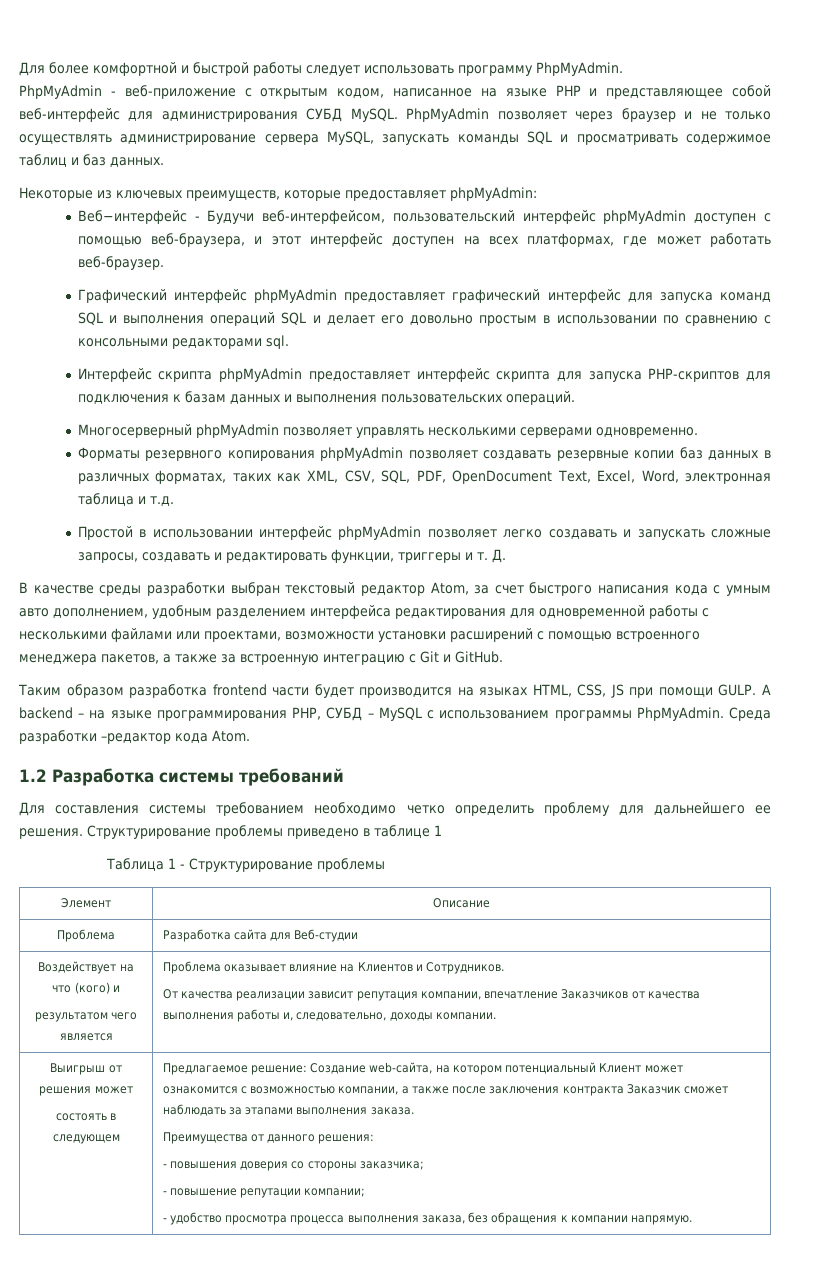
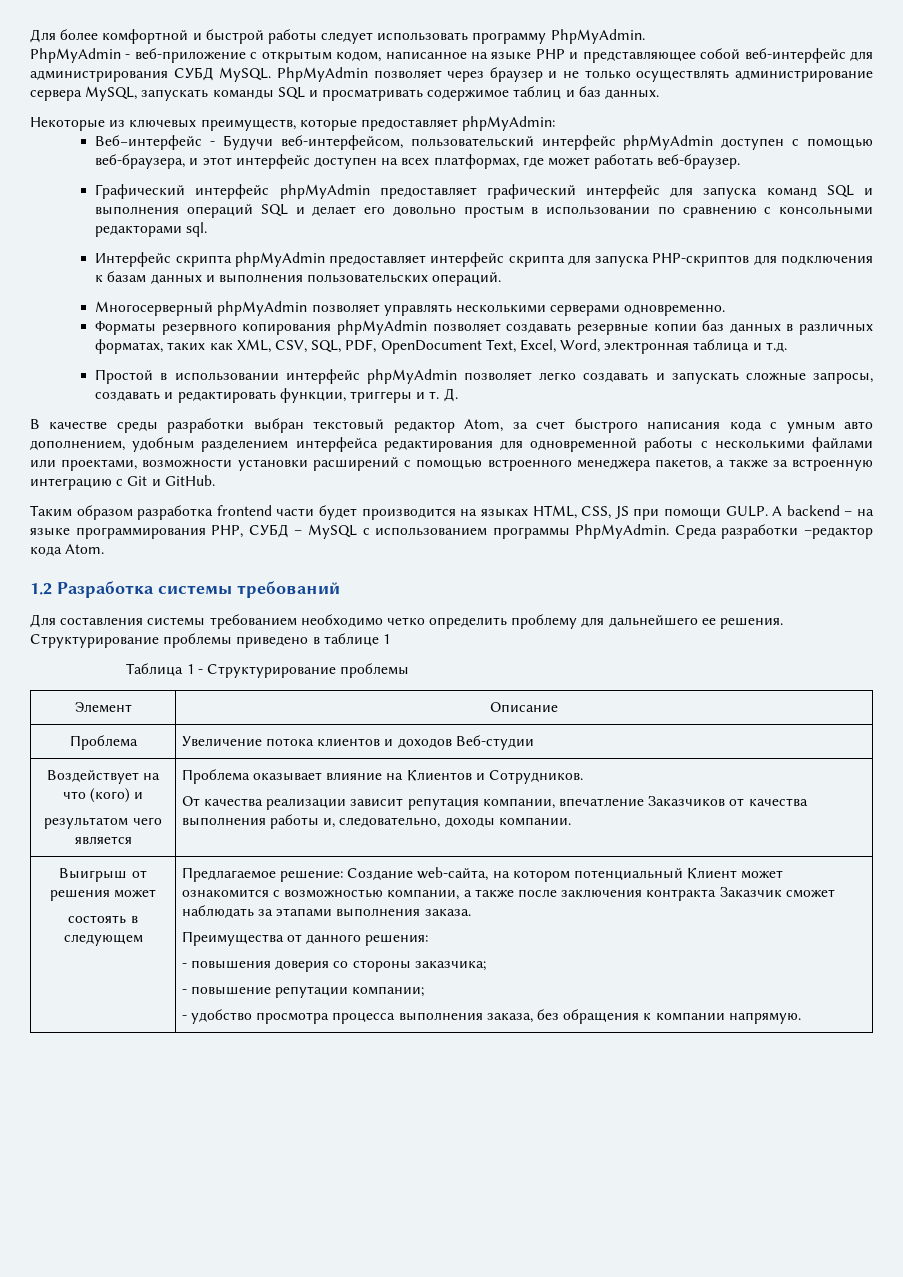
- Проблема | Разработка сайта для Веб-студии
+ Проблема | Увеличение потока клиентов и доходов Веб-студии

